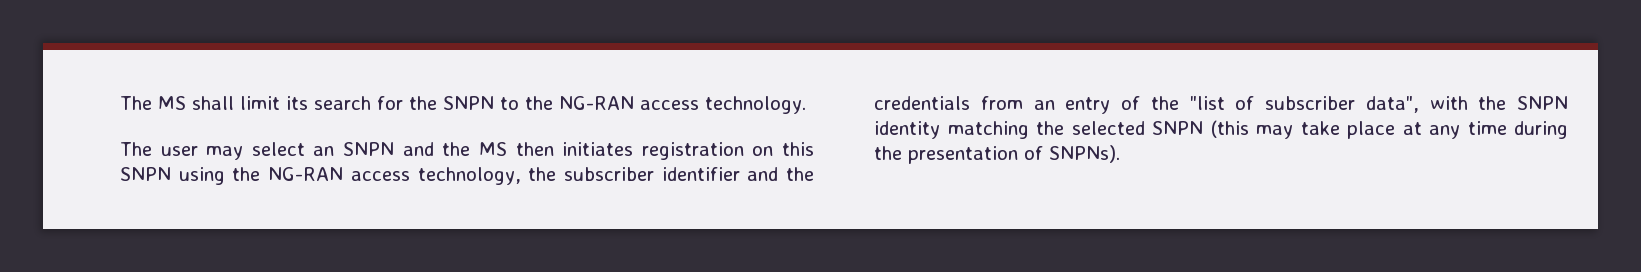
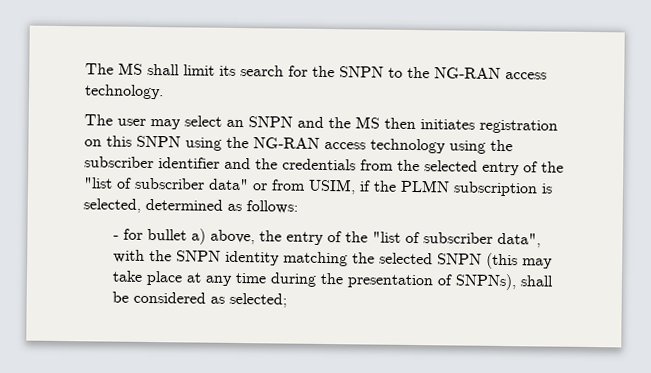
- The user may select an SNPN and the MS then initiates registration on this SNPN using the NG-RAN access technology, the subscriber identifier and the credentials from an entry of the "list of subscriber data", with the SNPN identity matching the selected SNPN (this may take place at any time during the presentation of SNPNs).
+ The user may select an SNPN and the MS then initiates registration on this SNPN using the NG-RAN access technology using the subscriber identifier and the credentials from the selected entry of the "list of subscriber data" or from USIM, if the PLMN subscription is selected, determined as follows:
+ - for bullet a) above, the entry of the "list of subscriber data", with the SNPN identity matching the selected SNPN (this may take place at any time during the presentation of SNPNs), shall be considered as selected;

